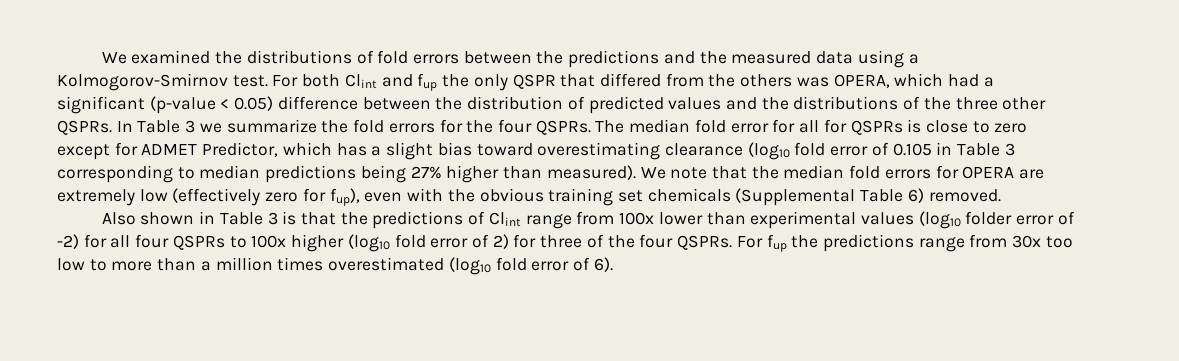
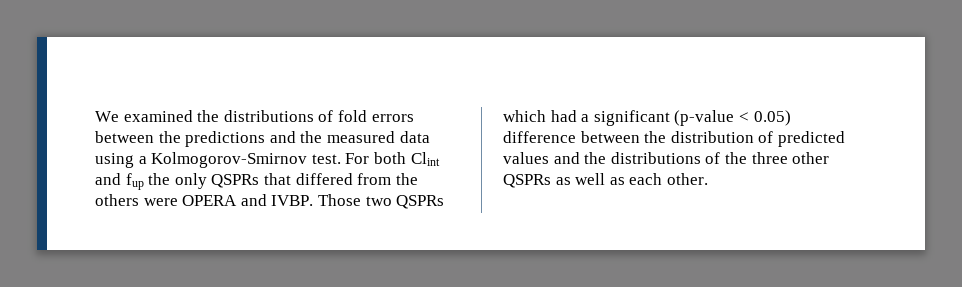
- For both Clint and fup the only QSPR that differed from the others was OPERA, which had a significant (p-value < 0.05) difference between the distribution of predicted values and the distributions of the three other QSPRs. In Table 3 we summarize the fold errors for the four QSPRs. The median fold error for all for QSPRs is close to zero except for ADMET Predictor, which has a slight bias toward overestimating clearance (log10 fold error of 0.105 in Table 3 corresponding to median predictions being 27% higher than measured). We note that the median fold errors for OPERA are extremely low (effectively zero for fup), even with the obvious training set chemicals (Supplemental Table 6) removed.
- Also shown in Table 3 is that the predictions of Clint range from 100x lower than experimental values (log10 folder error of -2) for all four QSPRs to 100x higher (log10 fold error of 2) for three of the four QSPRs. For fup the predictions range from 30x too low to more than a million times overestimated (log10 fold error of 6).
+ For both Clint and fup the only QSPRs that differed from the others were OPERA and IVBP. Those two QSPRs which had a significant (p-value < 0.05) difference between the distribution of predicted values and the distributions of the three other QSPRs as well as each other.

